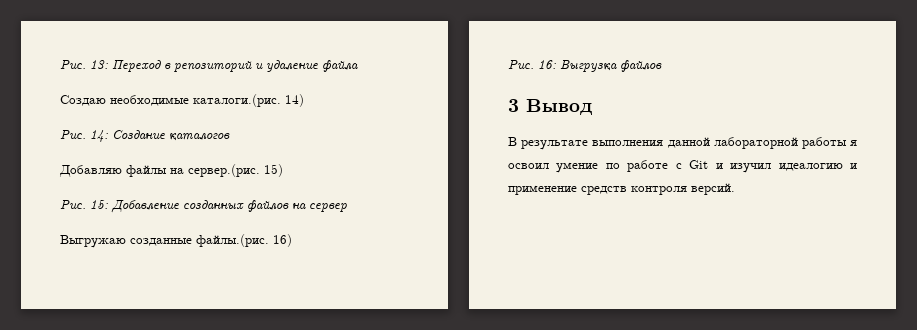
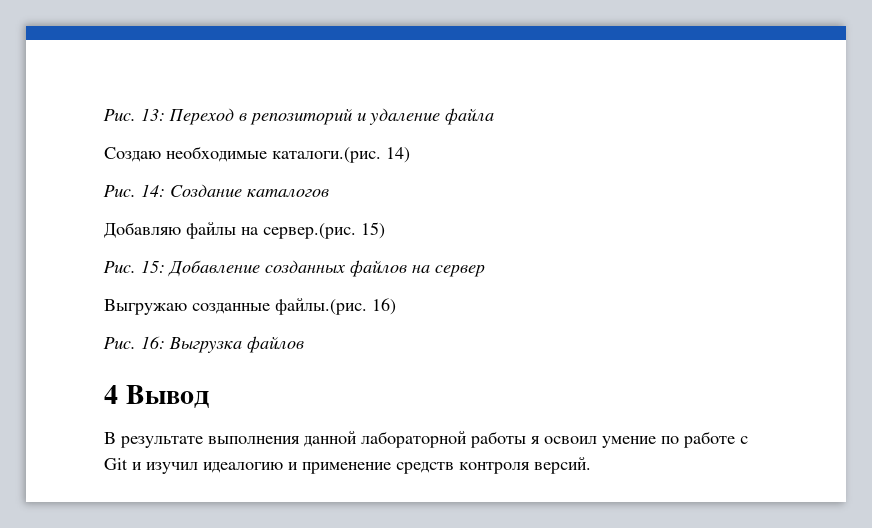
- 3 Вывод
+ 4 Вывод

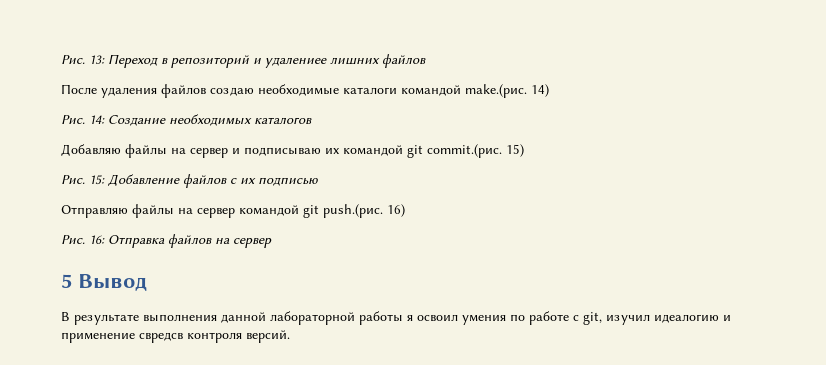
- Рис. 13: Переход в репозиторий и удаление файла
- Создаю необходимые каталоги.(рис. 14)
+ Рис. 13: Переход в репозиторий и удалениее лишних файлов
+ После удаления файлов создаю необходимые каталоги командой make.(рис. 14)
- Рис. 14: Создание каталогов
+ Рис. 14: Создание необходимых каталогов
- Добавляю файлы на сервер.(рис. 15)
- Рис. 15: Добавление созданных файлов на сервер
- Выгружаю созданные файлы.(рис. 16)
- Рис. 16: Выгрузка файлов
- 4 Вывод
+ Добавляю файлы на сервер и подписываю их командой git commit.(рис. 15)
+ Рис. 15: Добавление файлов с их подписью
+ Отправляю файлы на сервер командой git push.(рис. 16)
+ Рис. 16: Отправка файлов на сервер
+ 5 Вывод
- В результате выполнения данной лабораторной работы я освоил умение по работе с Git и изучил идеалогию и применение средств контроля версий.
+ В результате выполнения данной лабораторной работы я освоил умения по работе с git, изучил идеалогию и применение свредсв контроля версий.

